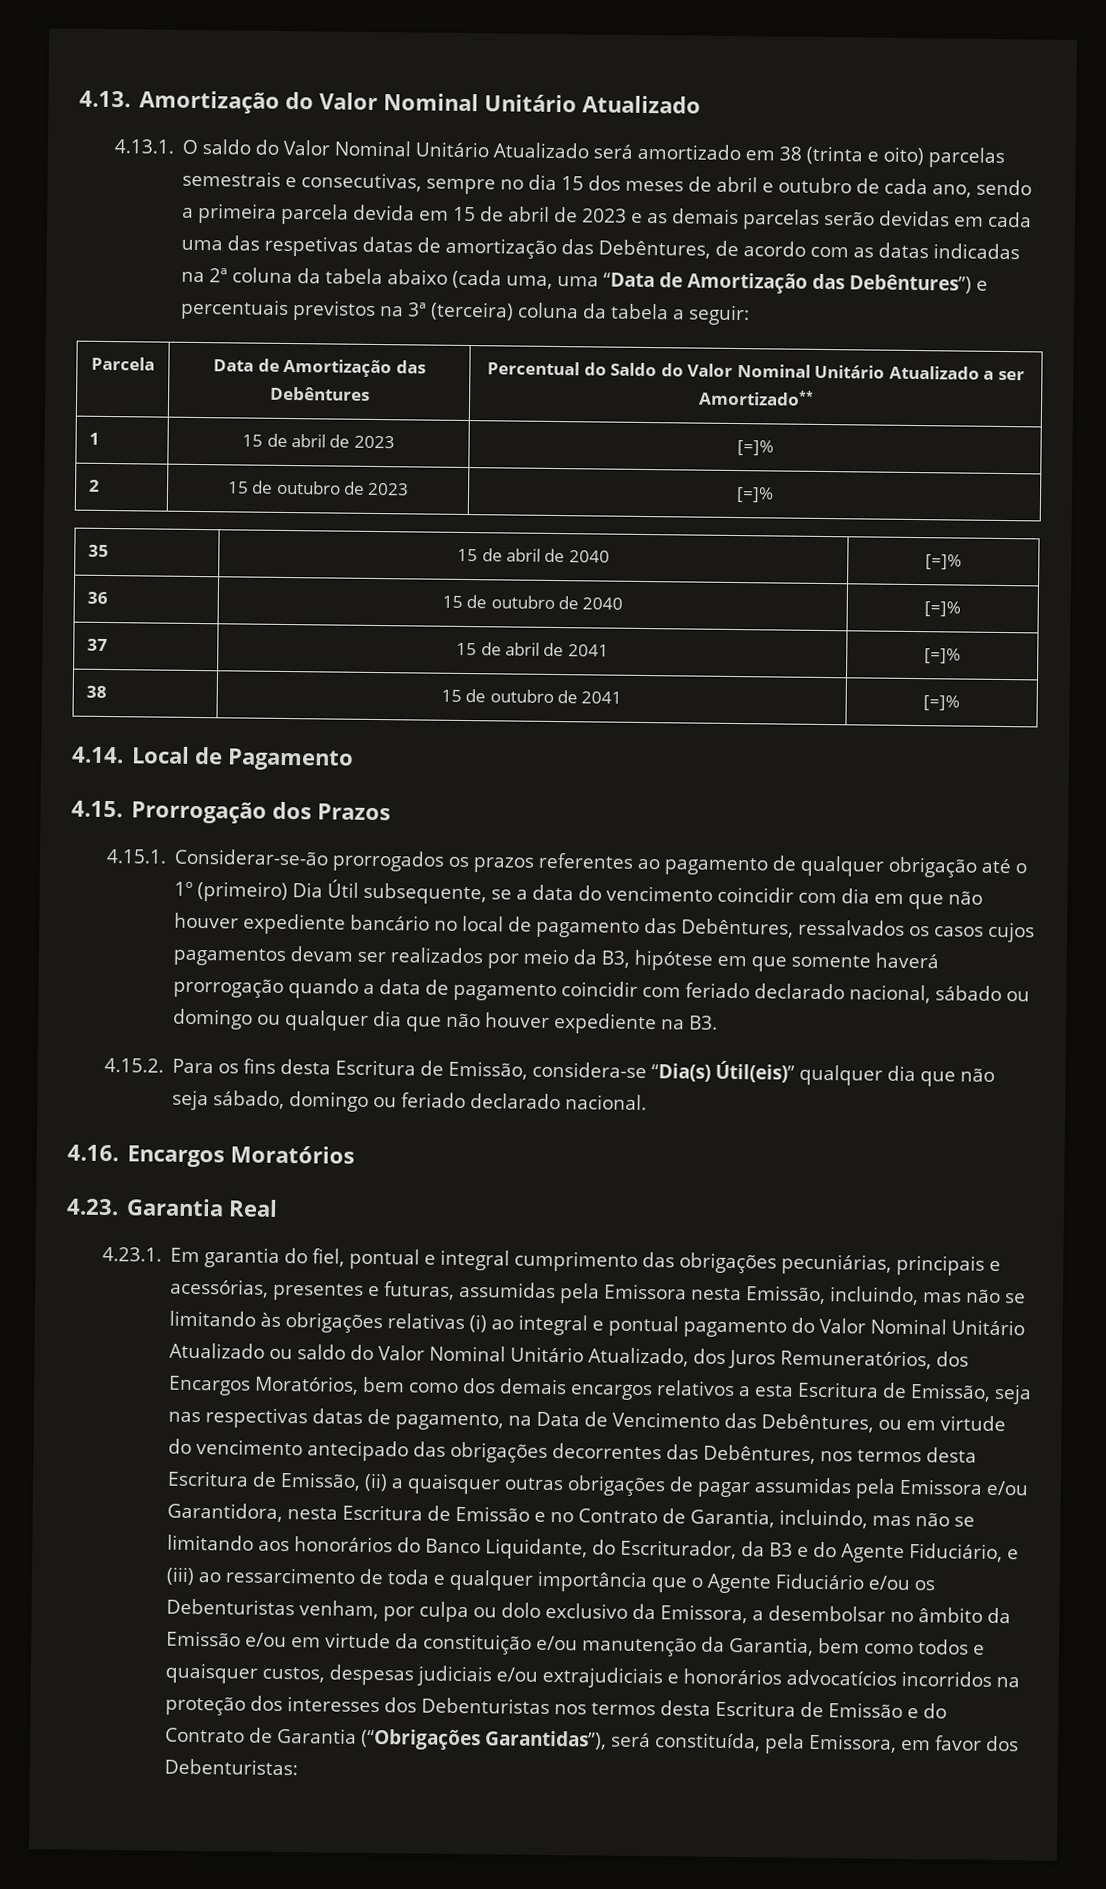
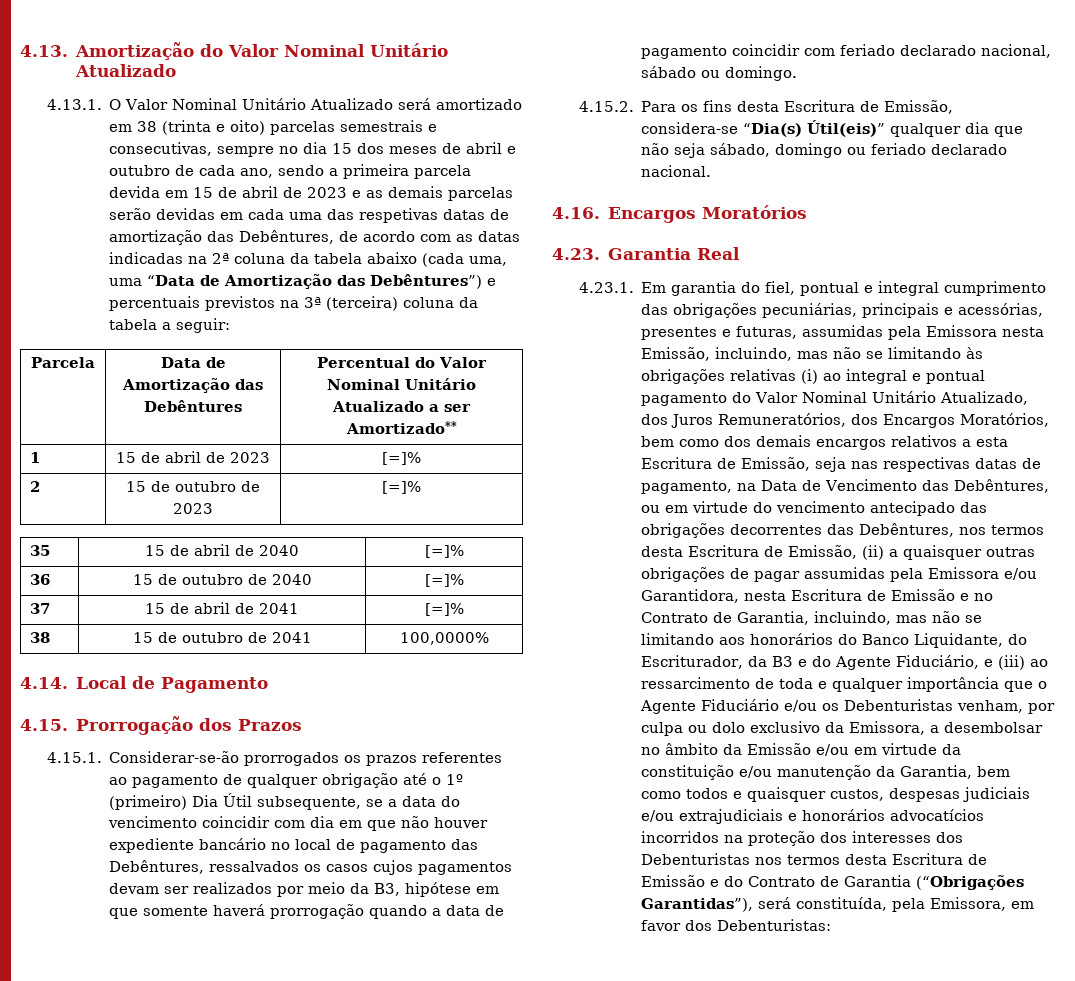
- 4.13.1. O saldo do Valor Nominal Unitário Atualizado será amortizado em 38 (trinta e oito) parcelas semestrais e consecutivas, sempre no dia 15 dos meses de abril e outubro de cada ano, sendo a primeira parcela devida em 15 de abril de 2023 e as demais parcelas serão devidas em cada uma das respetivas datas de amortização das Debêntures, de acordo com as datas indicadas na 2ª coluna da tabela abaixo (cada uma, uma “Data de Amortização das Debêntures”) e percentuais previstos na 3ª (terceira) coluna da tabela a seguir:
+ 4.13.1. O Valor Nominal Unitário Atualizado será amortizado em 38 (trinta e oito) parcelas semestrais e consecutivas, sempre no dia 15 dos meses de abril e outubro de cada ano, sendo a primeira parcela devida em 15 de abril de 2023 e as demais parcelas serão devidas em cada uma das respetivas datas de amortização das Debêntures, de acordo com as datas indicadas na 2ª coluna da tabela abaixo (cada uma, uma “Data de Amortização das Debêntures”) e percentuais previstos na 3ª (terceira) coluna da tabela a seguir:
- Parcela | Data de Amortização das Debêntures | Percentual do Saldo do Valor Nominal Unitário Atualizado a ser Amortizado**
+ Parcela | Data de Amortização das Debêntures | Percentual do Valor Nominal Unitário Atualizado a ser Amortizado**
- 38 | 15 de outubro de 2041 | [=]%
+ 38 | 15 de outubro de 2041 | 100,0000%
- 4.15.1. Considerar-se-ão prorrogados os prazos referentes ao pagamento de qualquer obrigação até o 1º (primeiro) Dia Útil subsequente, se a data do vencimento coincidir com dia em que não houver expediente bancário no local de pagamento das Debêntures, ressalvados os casos cujos pagamentos devam ser realizados por meio da B3, hipótese em que somente haverá prorrogação quando a data de pagamento coincidir com feriado declarado nacional, sábado ou domingo ou qualquer dia que não houver expediente na B3.
+ 4.15.1. Considerar-se-ão prorrogados os prazos referentes ao pagamento de qualquer obrigação até o 1º (primeiro) Dia Útil subsequente, se a data do vencimento coincidir com dia em que não houver expediente bancário no local de pagamento das Debêntures, ressalvados os casos cujos pagamentos devam ser realizados por meio da B3, hipótese em que somente haverá prorrogação quando a data de pagamento coincidir com feriado declarado nacional, sábado ou domingo.
- 4.23.1. Em garantia do fiel, pontual e integral cumprimento das obrigações pecuniárias, principais e acessórias, presentes e futuras, assumidas pela Emissora nesta Emissão, incluindo, mas não se limitando às obrigações relativas (i) ao integral e pontual pagamento do Valor Nominal Unitário Atualizado ou saldo do Valor Nominal Unitário Atualizado, dos Juros Remuneratórios, dos Encargos Moratórios, bem como dos demais encargos relativos a esta Escritura de Emissão, seja nas respectivas datas de pagamento, na Data de Vencimento das Debêntures, ou em virtude do vencimento antecipado das obrigações decorrentes das Debêntures, nos termos desta Escritura de Emissão, (ii) a quaisquer outras obrigações de pagar assumidas pela Emissora e/ou Garantidora, nesta Escritura de Emissão e no Contrato de Garantia, incluindo, mas não se limitando aos honorários do Banco Liquidante, do Escriturador, da B3 e do Agente Fiduciário, e (iii) ao ressarcimento de toda e qualquer importância que o Agente Fiduciário e/ou os Debenturistas venham, por culpa ou dolo exclusivo da Emissora, a desembolsar no âmbito da Emissão e/ou em virtude da constituição e/ou manutenção da Garantia, bem como todos e quaisquer custos, despesas judiciais e/ou extrajudiciais e honorários advocatícios incorridos na proteção dos interesses dos Debenturistas nos termos desta Escritura de Emissão e do Contrato de Garantia (“Obrigações Garantidas”), será constituída, pela Emissora, em favor dos Debenturistas:
+ 4.23.1. Em garantia do fiel, pontual e integral cumprimento das obrigações pecuniárias, principais e acessórias, presentes e futuras, assumidas pela Emissora nesta Emissão, incluindo, mas não se limitando às obrigações relativas (i) ao integral e pontual pagamento do Valor Nominal Unitário Atualizado, dos Juros Remuneratórios, dos Encargos Moratórios, bem como dos demais encargos relativos a esta Escritura de Emissão, seja nas respectivas datas de pagamento, na Data de Vencimento das Debêntures, ou em virtude do vencimento antecipado das obrigações decorrentes das Debêntures, nos termos desta Escritura de Emissão, (ii) a quaisquer outras obrigações de pagar assumidas pela Emissora e/ou Garantidora, nesta Escritura de Emissão e no Contrato de Garantia, incluindo, mas não se limitando aos honorários do Banco Liquidante, do Escriturador, da B3 e do Agente Fiduciário, e (iii) ao ressarcimento de toda e qualquer importância que o Agente Fiduciário e/ou os Debenturistas venham, por culpa ou dolo exclusivo da Emissora, a desembolsar no âmbito da Emissão e/ou em virtude da constituição e/ou manutenção da Garantia, bem como todos e quaisquer custos, despesas judiciais e/ou extrajudiciais e honorários advocatícios incorridos na proteção dos interesses dos Debenturistas nos termos desta Escritura de Emissão e do Contrato de Garantia (“Obrigações Garantidas”), será constituída, pela Emissora, em favor dos Debenturistas:

